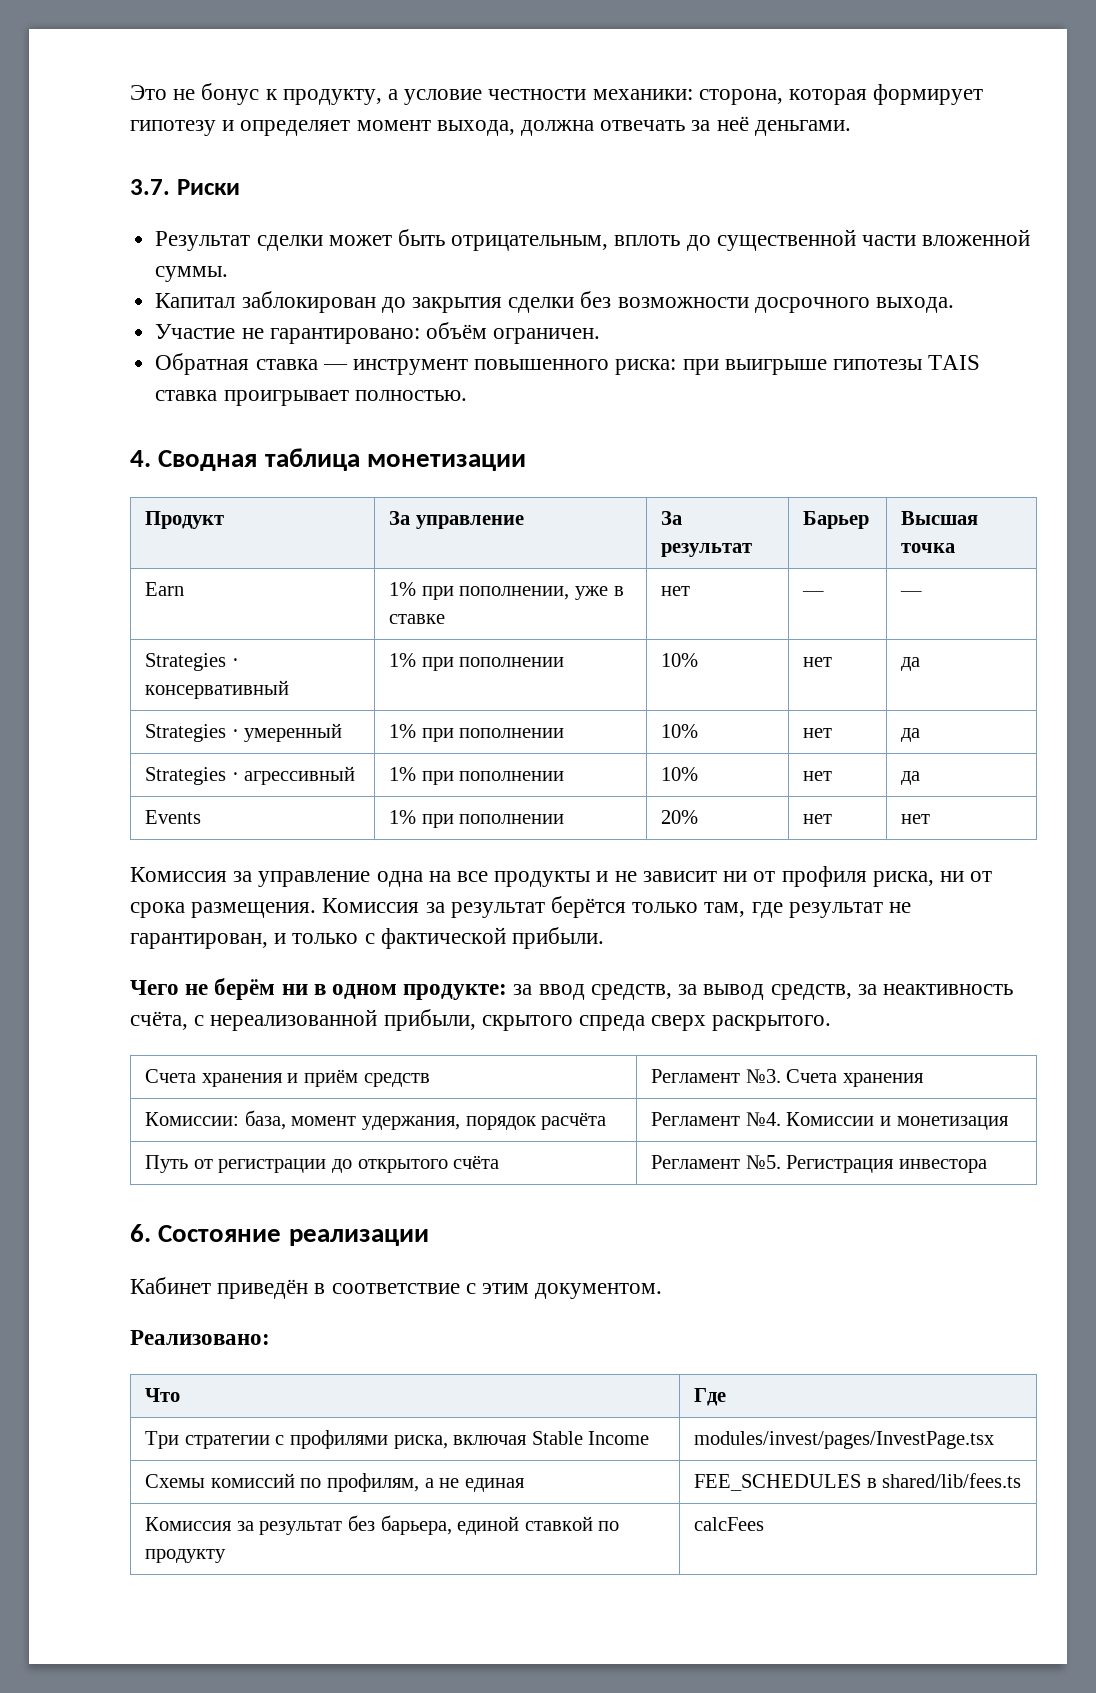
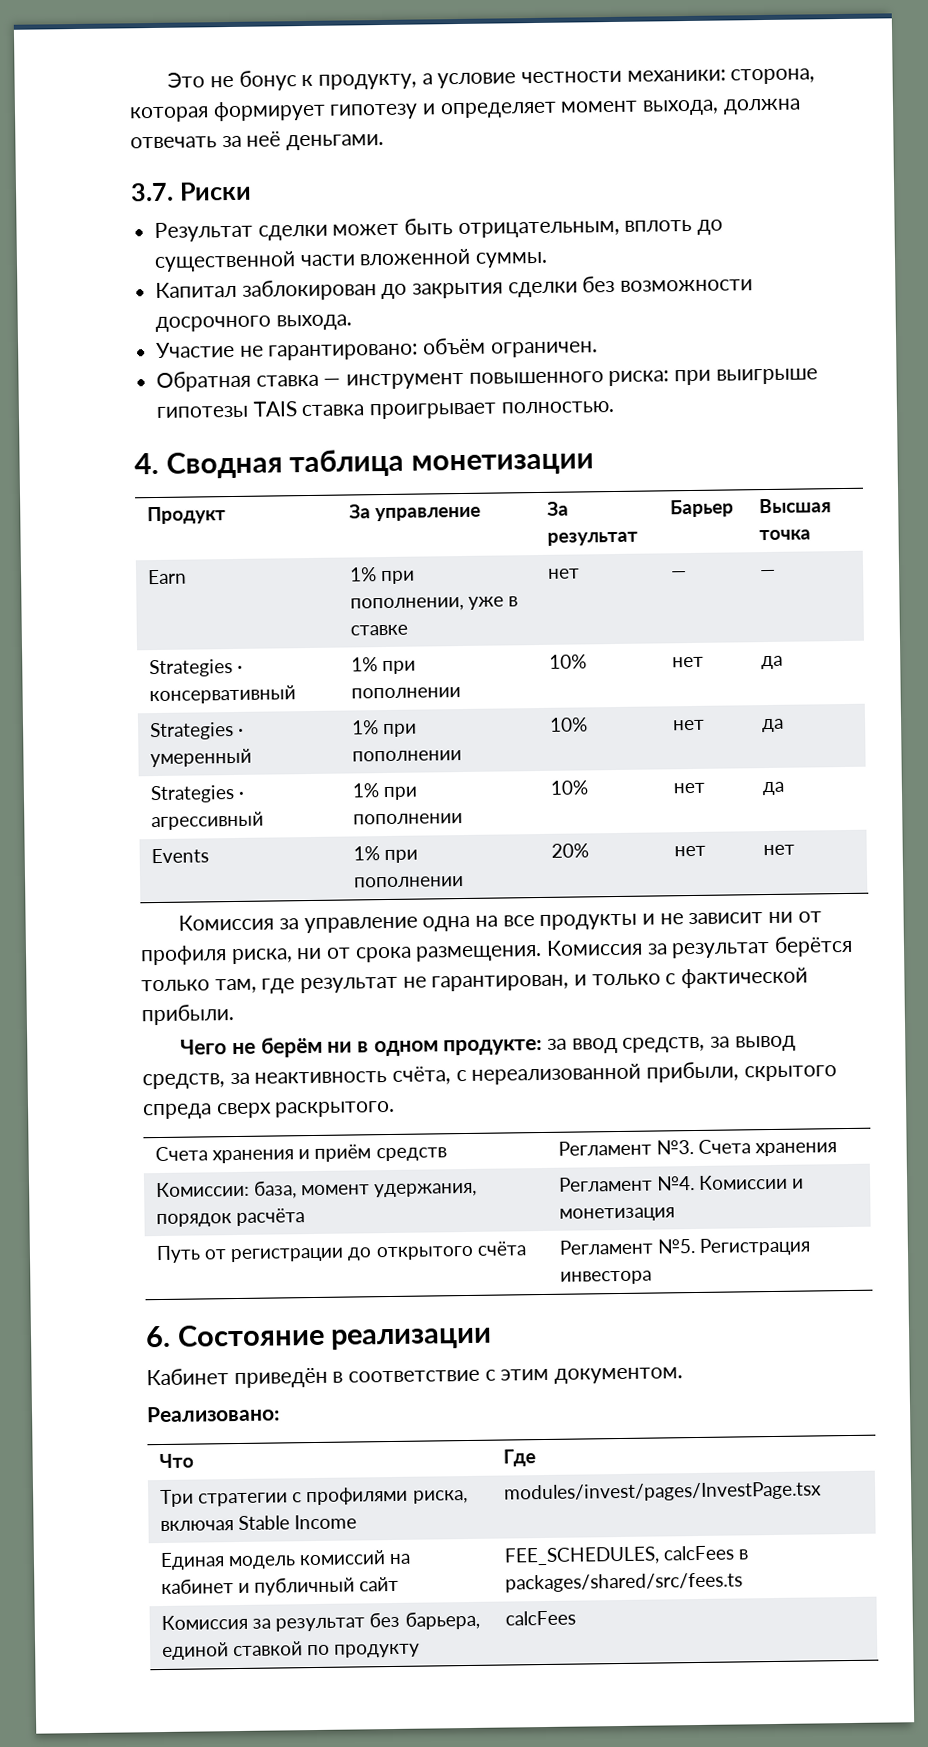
- Схемы комиссий по профилям, а не единая | FEE_SCHEDULES в shared/lib/fees.ts
+ Единая модель комиссий на кабинет и публичный сайт | FEE_SCHEDULES, calcFees в packages/shared/src/fees.ts

